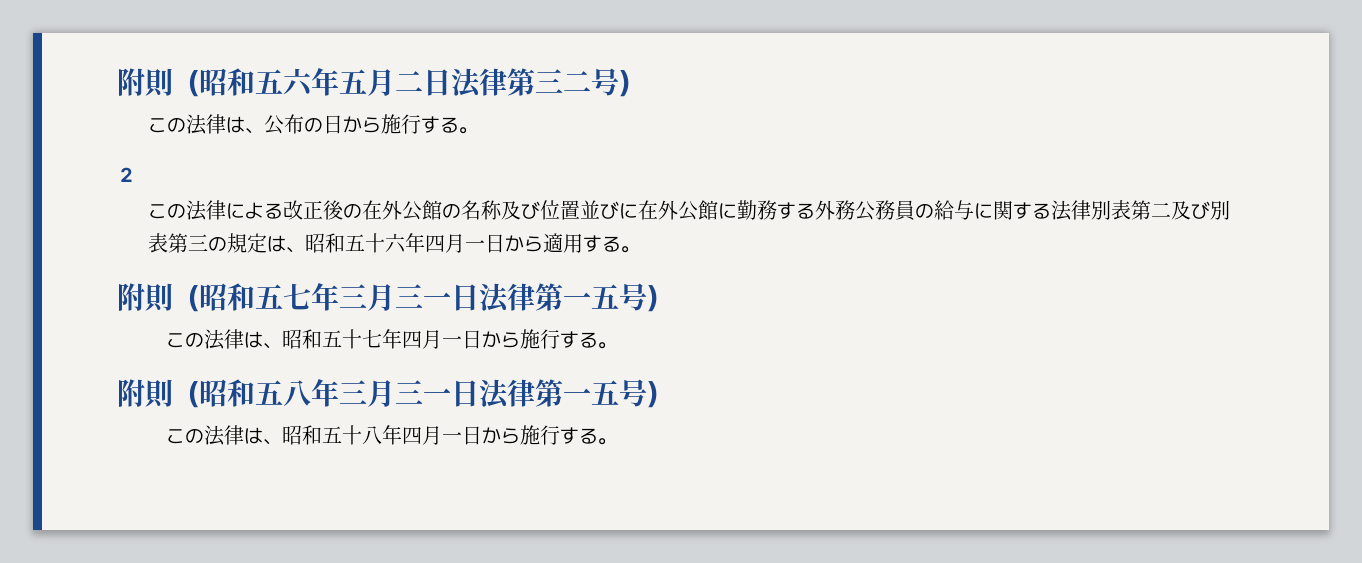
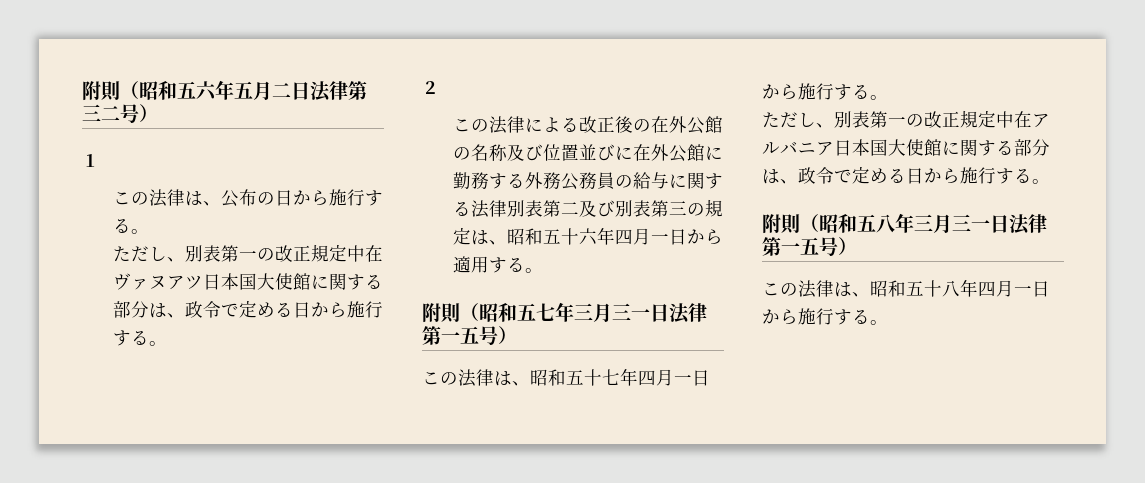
+ １
+ ただし、別表第一の改正規定中在ヴァヌアツ日本国大使館に関する部分は、政令で定める日から施行する。
+ ただし、別表第一の改正規定中在アルバニア日本国大使館に関する部分は、政令で定める日から施行する。

